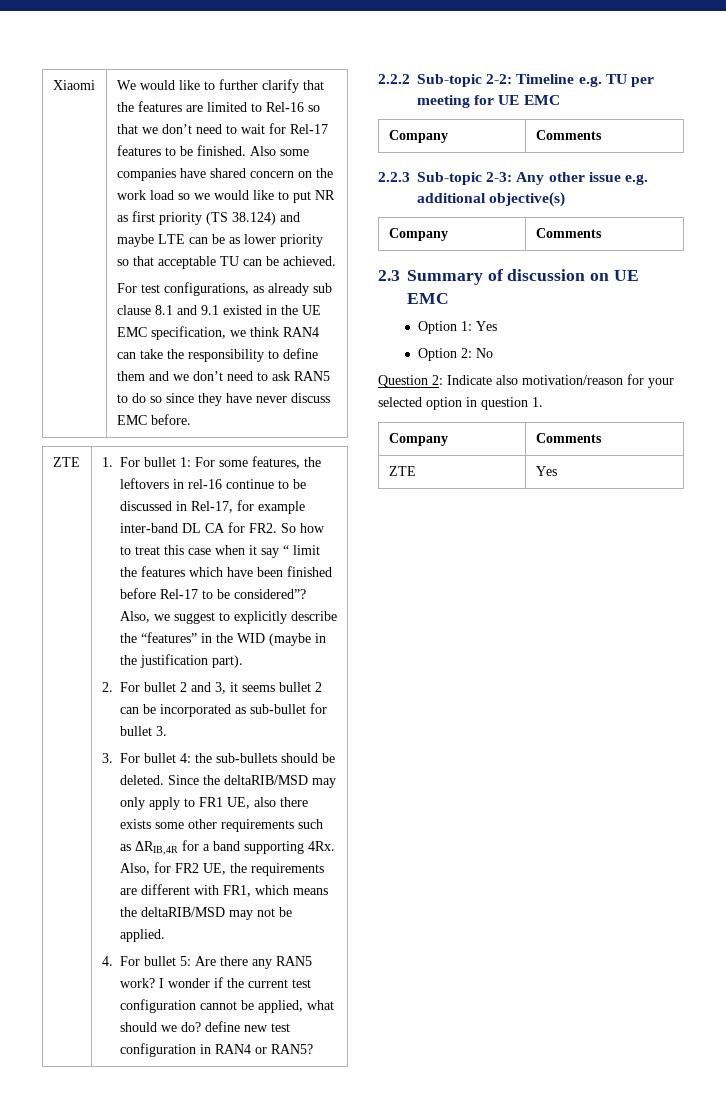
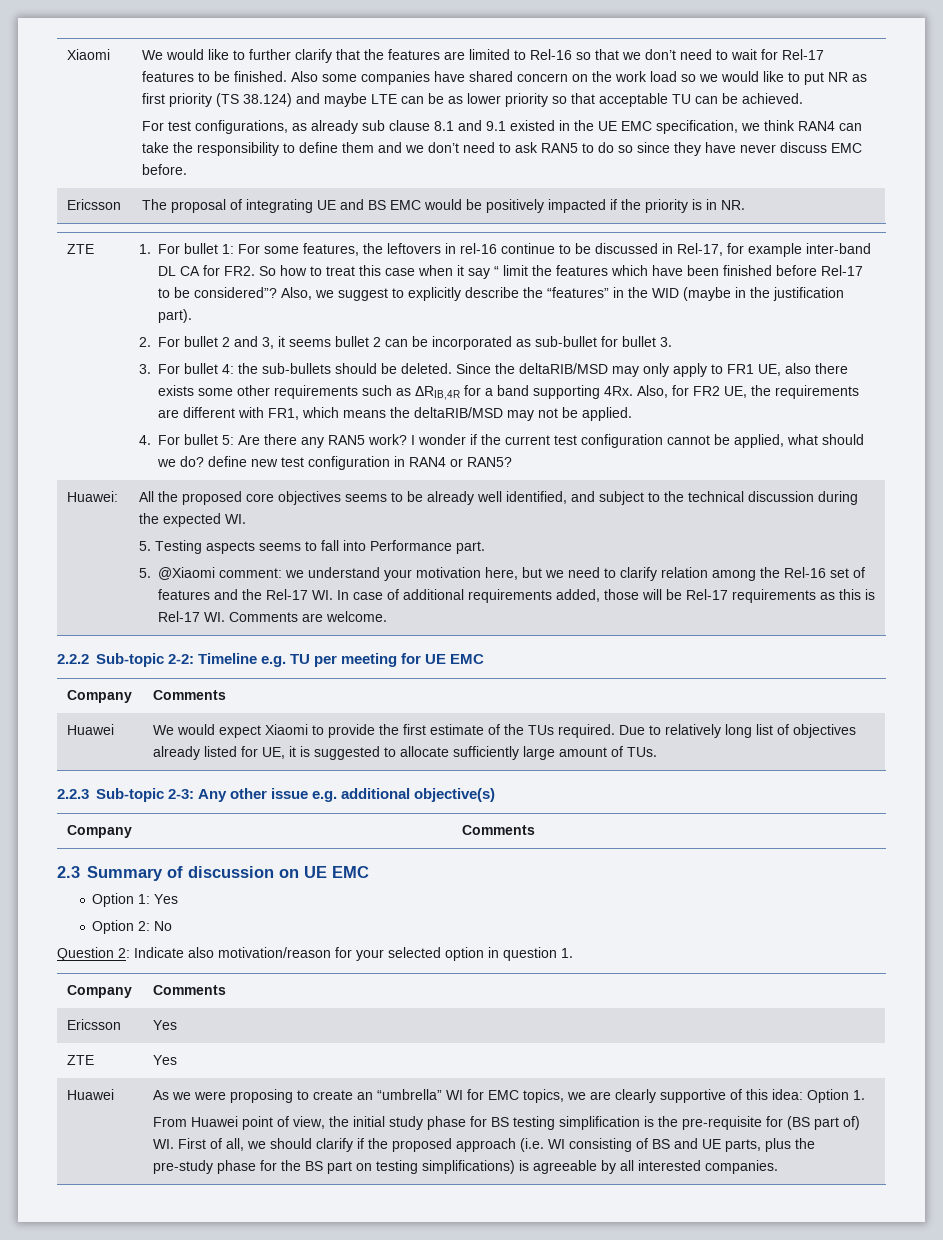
+ Ericsson | The proposal of integrating UE and BS EMC would be positively impacted if the priority is in NR.
+ Huawei: | All the proposed core objectives seems to be already well identified, and subject to the technical discussion during the expected WI.
+ 5. Testing aspects seems to fall into Performance part.
+ 5. @Xiaomi comment: we understand your motivation here, but we need to clarify relation among the Rel-16 set of features and the Rel-17 WI. In case of additional requirements added, those will be Rel-17 requirements as this is Rel-17 WI. Comments are welcome.
+ Huawei | We would expect Xiaomi to provide the first estimate of the TUs required. Due to relatively long list of objectives already listed for UE, it is suggested to allocate sufficiently large amount of TUs.
+ Ericsson | Yes
+ Huawei | As we were proposing to create an “umbrella” WI for EMC topics, we are clearly supportive of this idea: Option 1.
+ From Huawei point of view, the initial study phase for BS testing simplification is the pre-requisite for (BS part of) WI. First of all, we should clarify if the proposed approach (i.e. WI consisting of BS and UE parts, plus the pre-study phase for the BS part on testing simplifications) is agreeable by all interested companies.

